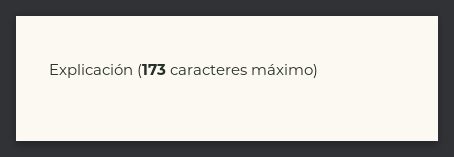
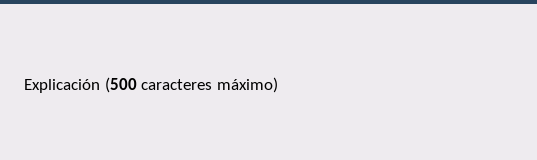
- Explicación (173 caracteres máximo)
+ Explicación (500 caracteres máximo)

